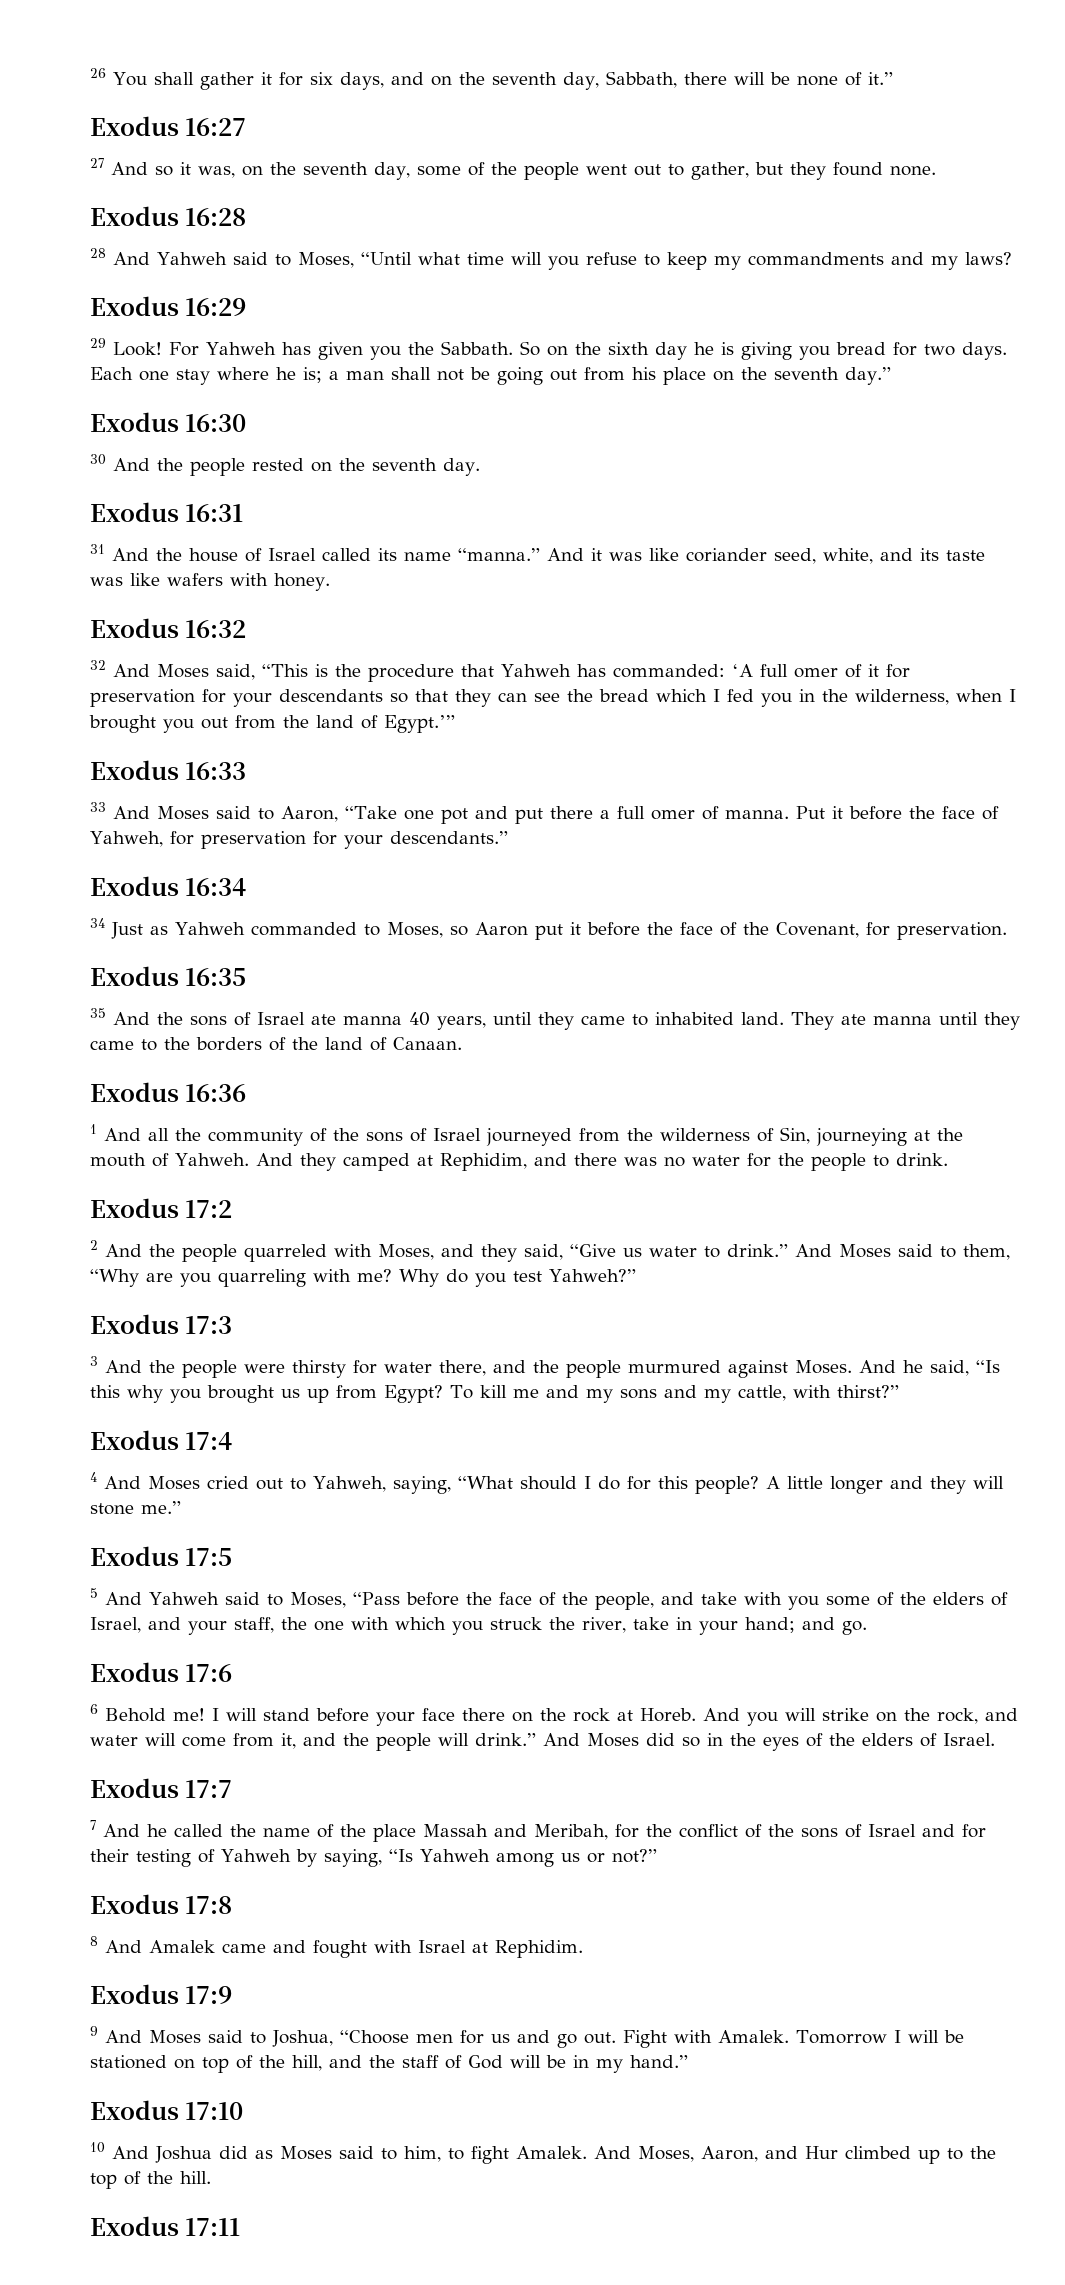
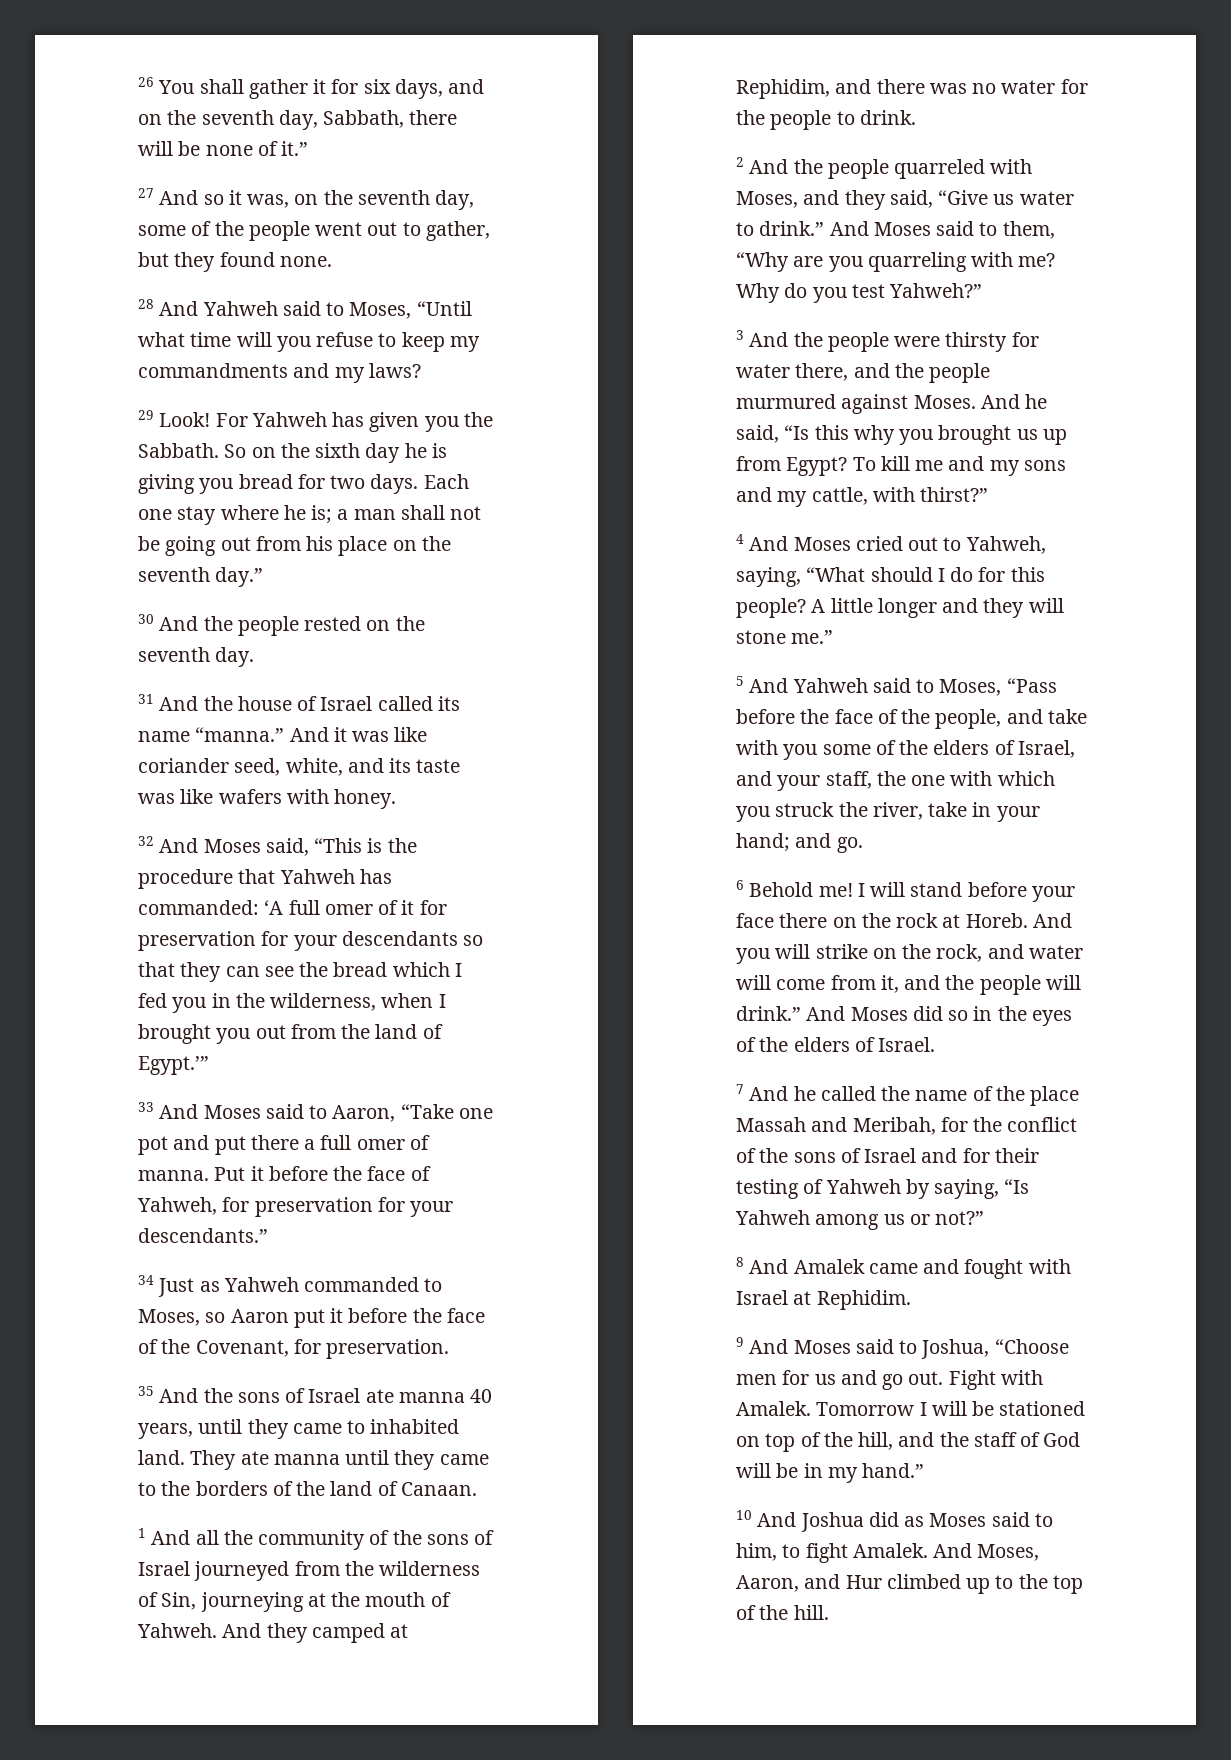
- Exodus 16:27
- Exodus 16:28
- Exodus 16:29
- Exodus 16:30
- Exodus 16:31
- Exodus 16:32
- Exodus 16:33
- Exodus 16:34
- Exodus 16:35
- Exodus 16:36
- Exodus 17:2
- Exodus 17:3
- Exodus 17:4
- Exodus 17:5
- Exodus 17:6
- Exodus 17:7
- Exodus 17:8
- Exodus 17:9
- Exodus 17:10
- Exodus 17:11

